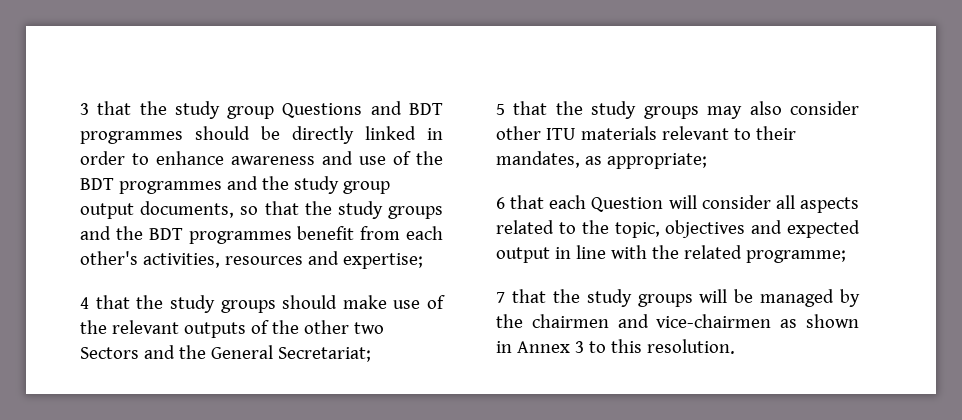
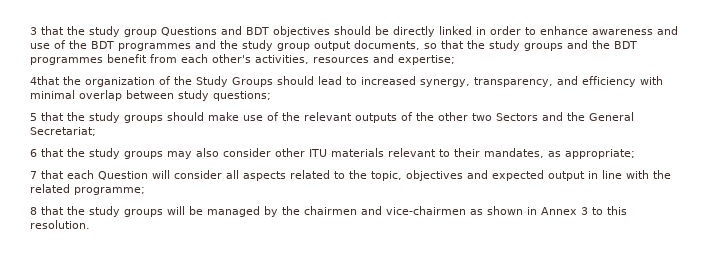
- 3 that the study group Questions and BDT programmes should be directly linked in order to enhance awareness and use of the BDT programmes and the study group output documents, so that the study groups and the BDT programmes benefit from each other's activities, resources and expertise;
+ 3 that the study group Questions and BDT objectives should be directly linked in order to enhance awareness and use of the BDT programmes and the study group output documents, so that the study groups and the BDT programmes benefit from each other's activities, resources and expertise;
- 4 that the study groups should make use of the relevant outputs of the other two Sectors and the General Secretariat;
+ 4that the organization of the Study Groups should lead to increased synergy, transparency, and efficiency with minimal overlap between study questions;
+ 5 that the study groups should make use of the relevant outputs of the other two Sectors and the General Secretariat;
- 5 that the study groups may also consider other ITU materials relevant to their mandates, as appropriate;
+ 6 that the study groups may also consider other ITU materials relevant to their mandates, as appropriate;
- 6 that each Question will consider all aspects related to the topic, objectives and expected output in line with the related programme;
+ 7 that each Question will consider all aspects related to the topic, objectives and expected output in line with the related programme;
- 7 that the study groups will be managed by the chairmen and vice-chairmen as shown in Annex 3 to this resolution.
+ 8 that the study groups will be managed by the chairmen and vice-chairmen as shown in Annex 3 to this resolution.

